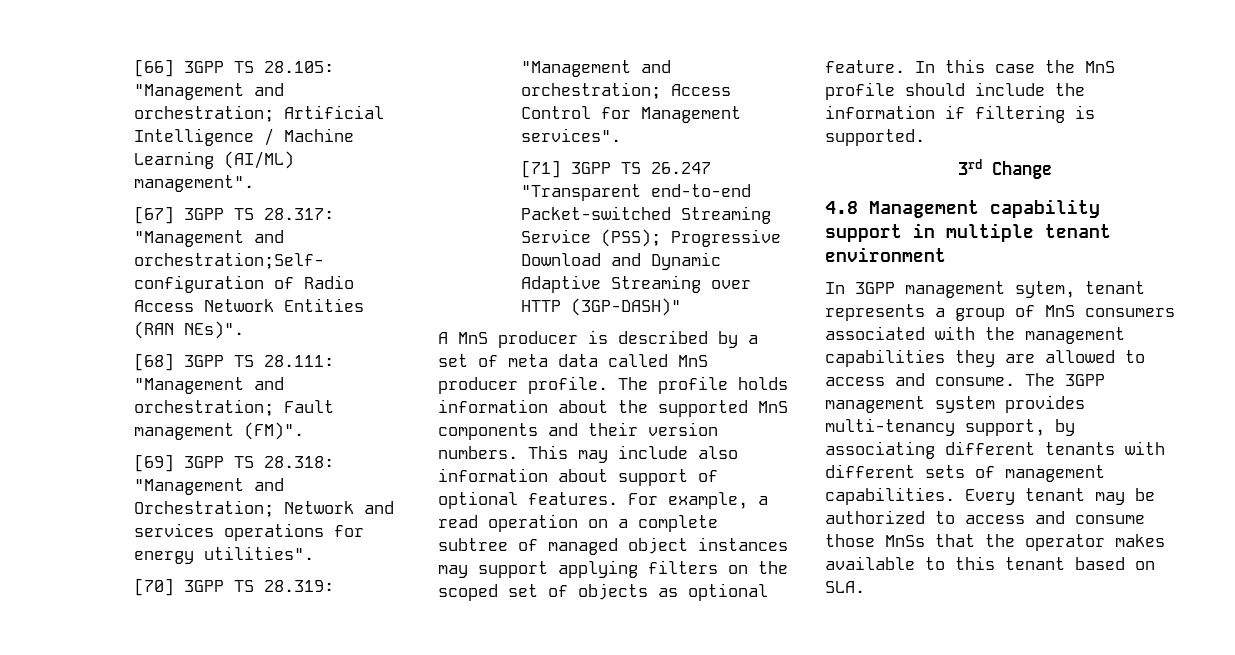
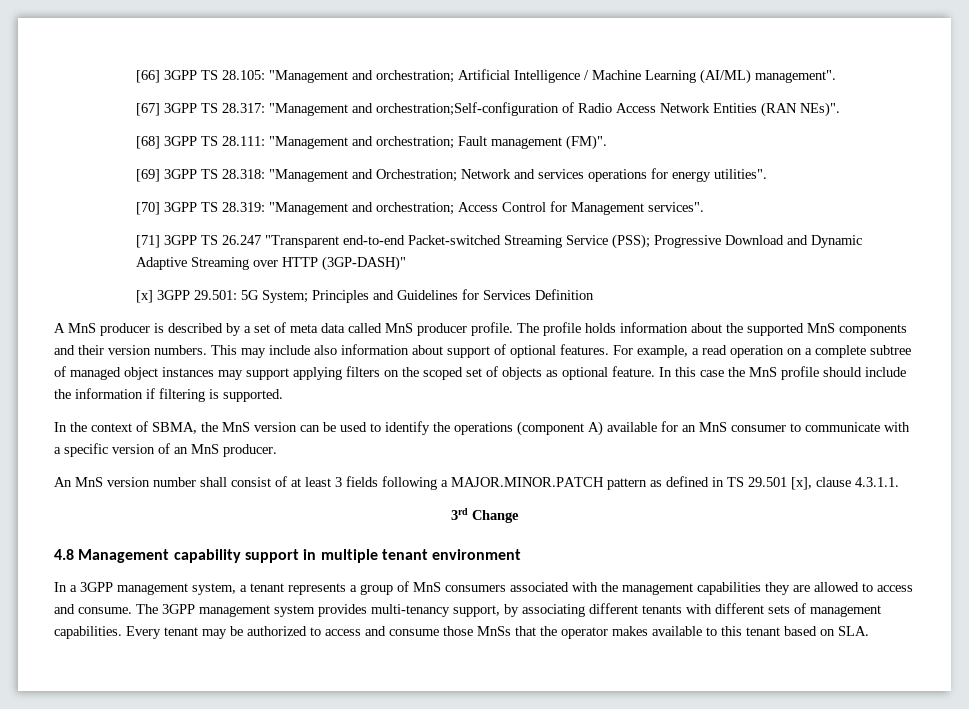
+ [x] 3GPP 29.501: 5G System; Principles and Guidelines for Services Definition
+ In the context of SBMA, the MnS version can be used to identify the operations (component A) available for an MnS consumer to communicate with a specific version of an MnS producer.
+ An MnS version number shall consist of at least 3 fields following a MAJOR.MINOR.PATCH pattern as defined in TS 29.501 [x], clause 4.3.1.1.
- In 3GPP management sytem, tenant represents a group of MnS consumers associated with the management capabilities they are allowed to access and consume.
+ In a 3GPP management system, a tenant represents a group of MnS consumers associated with the management capabilities they are allowed to access and consume.

